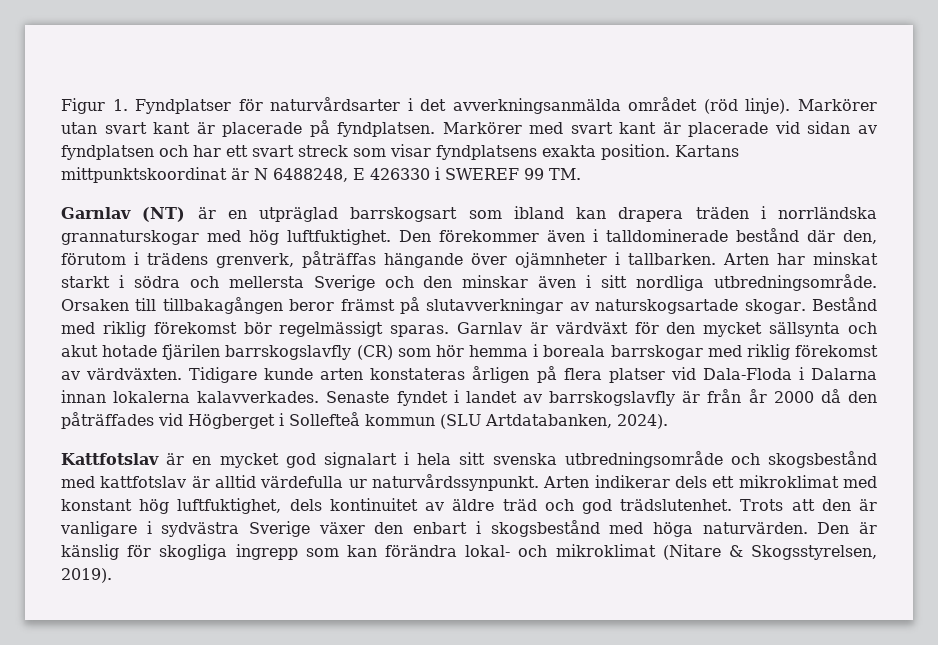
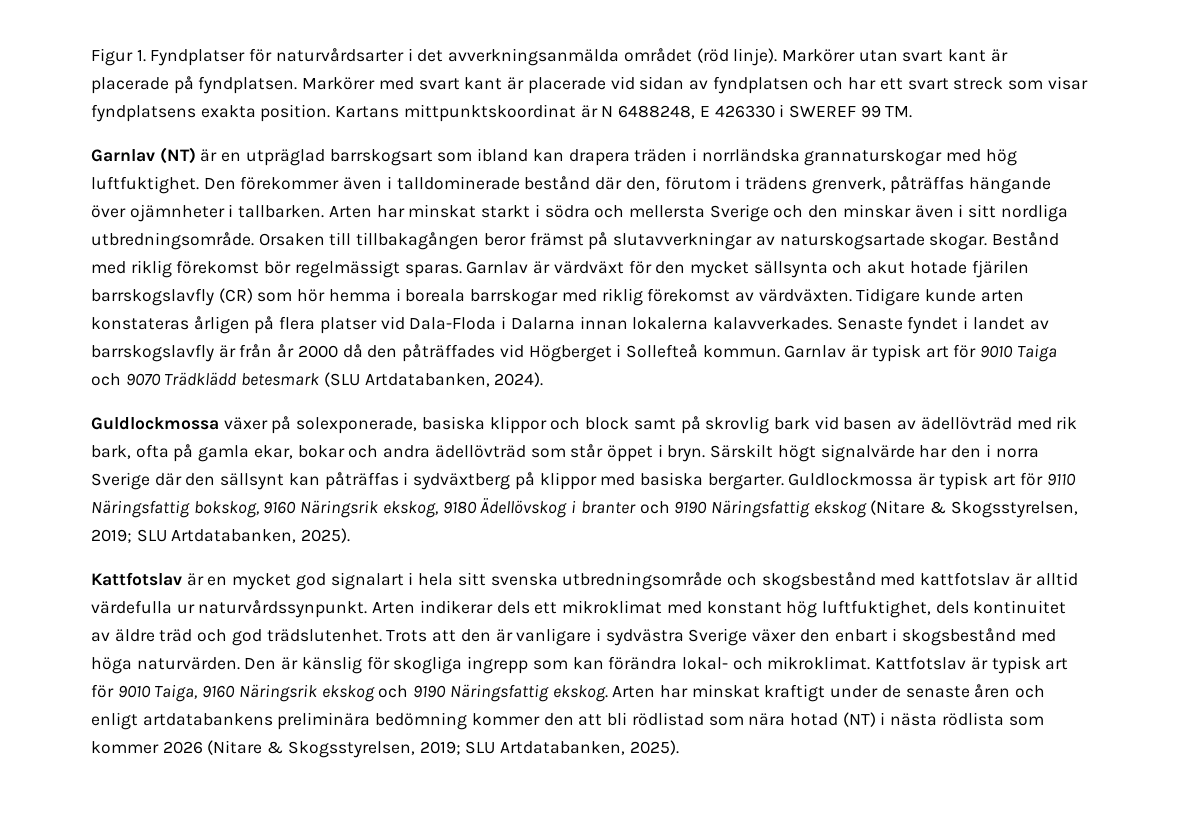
- Senaste fyndet i landet av barrskogslavfly är från år 2000 då den påträffades vid Högberget i Sollefteå kommun (SLU Artdatabanken, 2024).
+ Senaste fyndet i landet av barrskogslavfly är från år 2000 då den påträffades vid Högberget i Sollefteå kommun. Garnlav är typisk art för 9010 Taiga och 9070 Trädklädd betesmark (SLU Artdatabanken, 2024).
+ Guldlockmossa växer på solexponerade, basiska klippor och block samt på skrovlig bark vid basen av ädellövträd med rik bark, ofta på gamla ekar, bokar och andra ädellövträd som står öppet i bryn. Särskilt högt signalvärde har den i norra Sverige där den sällsynt kan påträffas i sydväxtberg på klippor med basiska bergarter. Guldlockmossa är typisk art för 9110 Näringsfattig bokskog, 9160 Näringsrik ekskog, 9180 Ädellövskog i branter och 9190 Näringsfattig ekskog (Nitare & Skogsstyrelsen, 2019; SLU Artdatabanken, 2025).
- Den är känslig för skogliga ingrepp som kan förändra lokal- och mikroklimat (Nitare & Skogsstyrelsen, 2019).
+ Den är känslig för skogliga ingrepp som kan förändra lokal- och mikroklimat. Kattfotslav är typisk art för 9010 Taiga, 9160 Näringsrik ekskog och 9190 Näringsfattig ekskog. Arten har minskat kraftigt under de senaste åren och enligt artdatabankens preliminära bedömning kommer den att bli rödlistad som nära hotad (NT) i nästa rödlista som kommer 2026 (Nitare & Skogsstyrelsen, 2019; SLU Artdatabanken, 2025).

